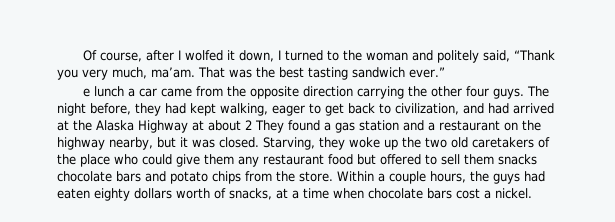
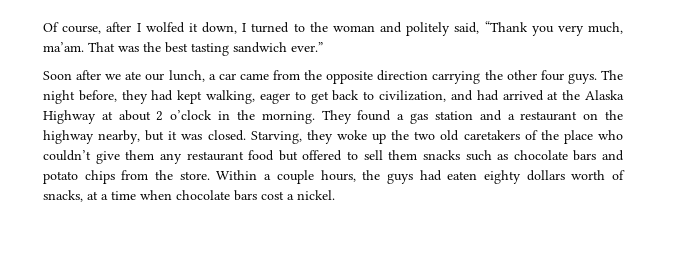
- e lunch a car came from the opposite direction carrying the other four guys.
+ Soon after we ate our lunch, a car came from the opposite direction carrying the other four guys.
- The night before, they had kept walking, eager to get back to civilization, and had arrived at the Alaska Highway at about 2 They found a gas station and a restaurant on the highway nearby, but it was closed.
+ The night before, they had kept walking, eager to get back to civilization, and had arrived at the Alaska Highway at about 2 o’clock in the morning. They found a gas station and a restaurant on the highway nearby, but it was closed.
- Starving, they woke up the two old caretakers of the place who could give them any restaurant food but offered to sell them snacks chocolate bars and potato chips from the store.
+ Starving, they woke up the two old caretakers of the place who couldn’t give them any restaurant food but offered to sell them snacks such as chocolate bars and potato chips from the store.

